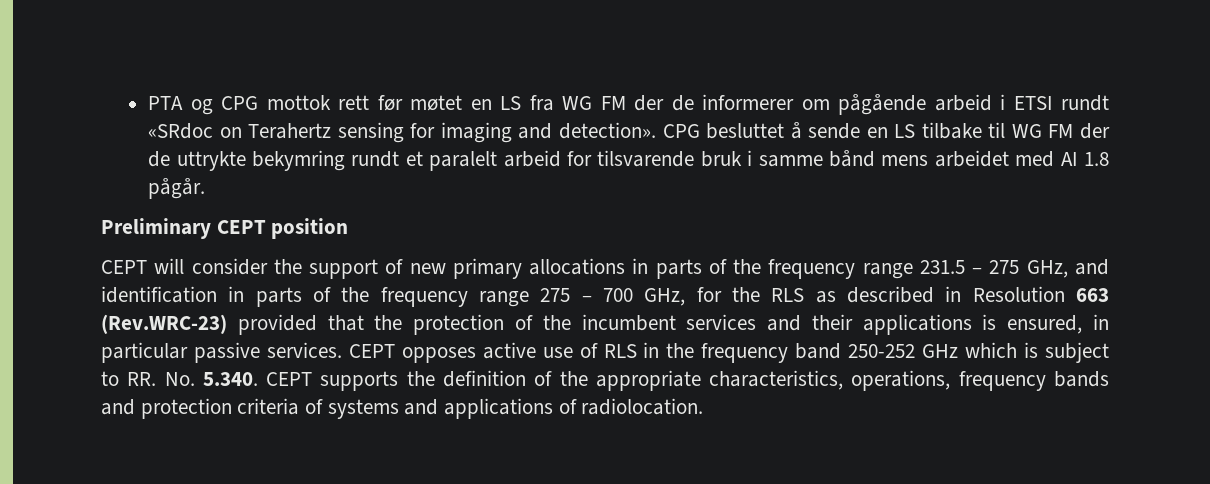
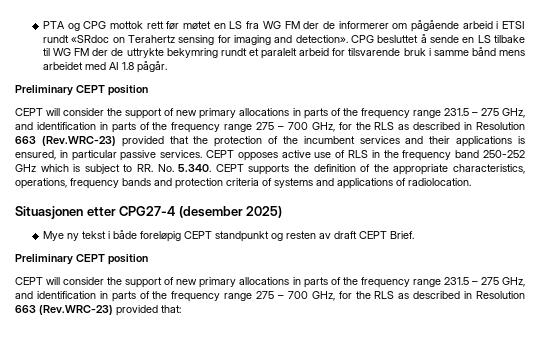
+ Situasjonen etter CPG27-4 (desember 2025)
+ Mye ny tekst i både foreløpig CEPT standpunkt og resten av draft CEPT Brief.
+ Preliminary CEPT position
+ CEPT will consider the support of new primary allocations in parts of the frequency range 231.5 – 275 GHz, and identification in parts of the frequency range 275 – 700 GHz, for the RLS as described in Resolution 663 (Rev.WRC-23) provided that:

